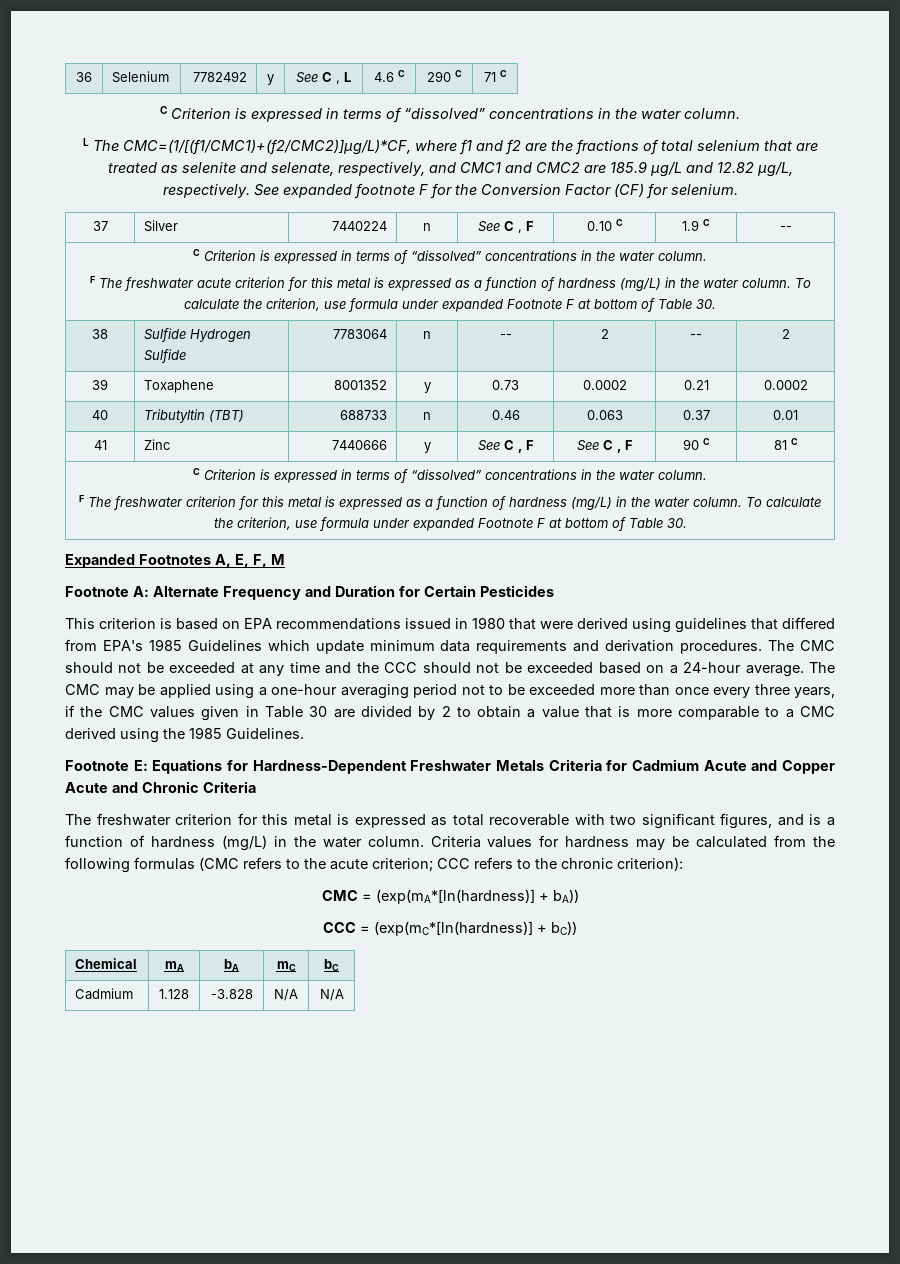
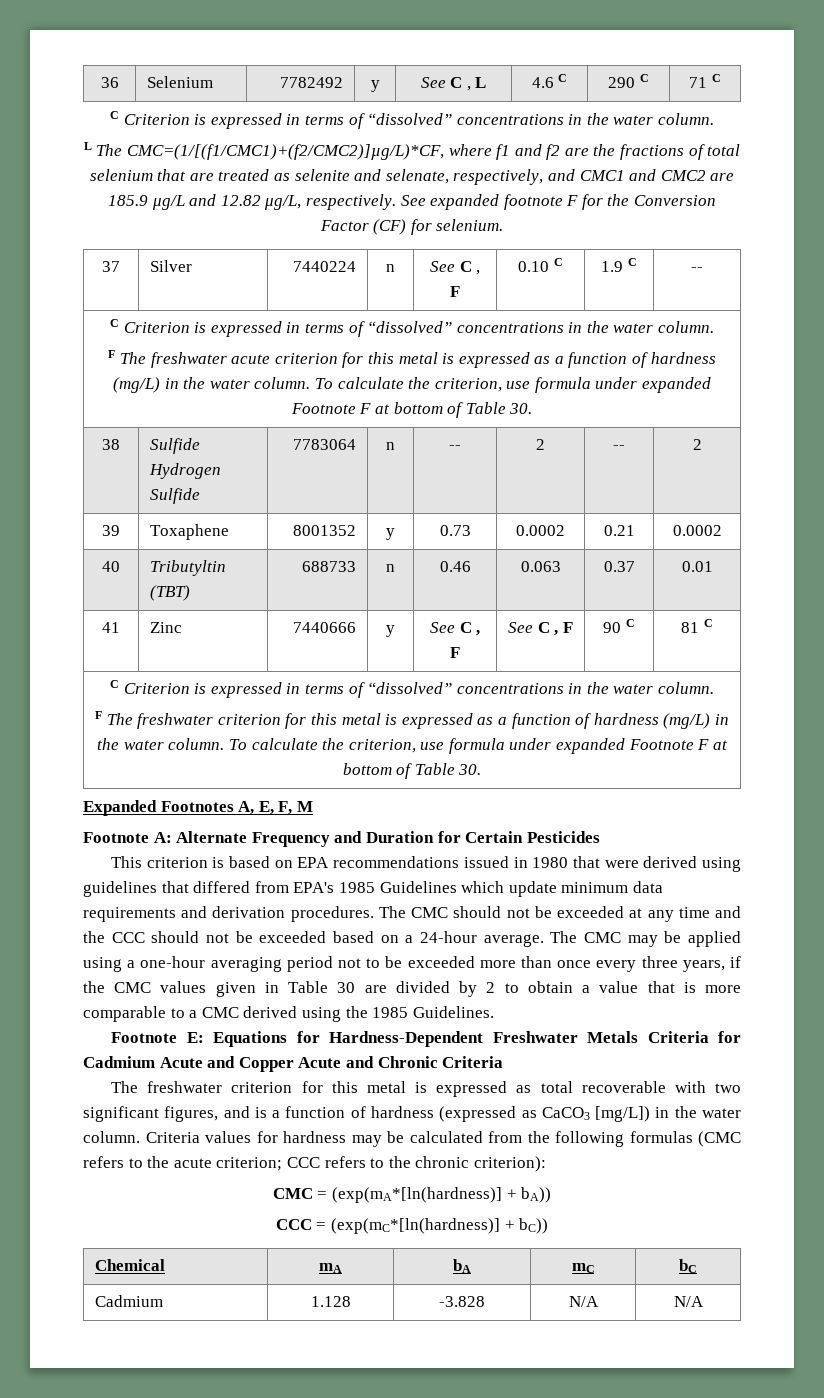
- The freshwater criterion for this metal is expressed as total recoverable with two significant figures, and is a function of hardness (mg/L) in the water column.
+ The freshwater criterion for this metal is expressed as total recoverable with two significant figures, and is a function of hardness (expressed as CaCO3 [mg/L]) in the water column.

